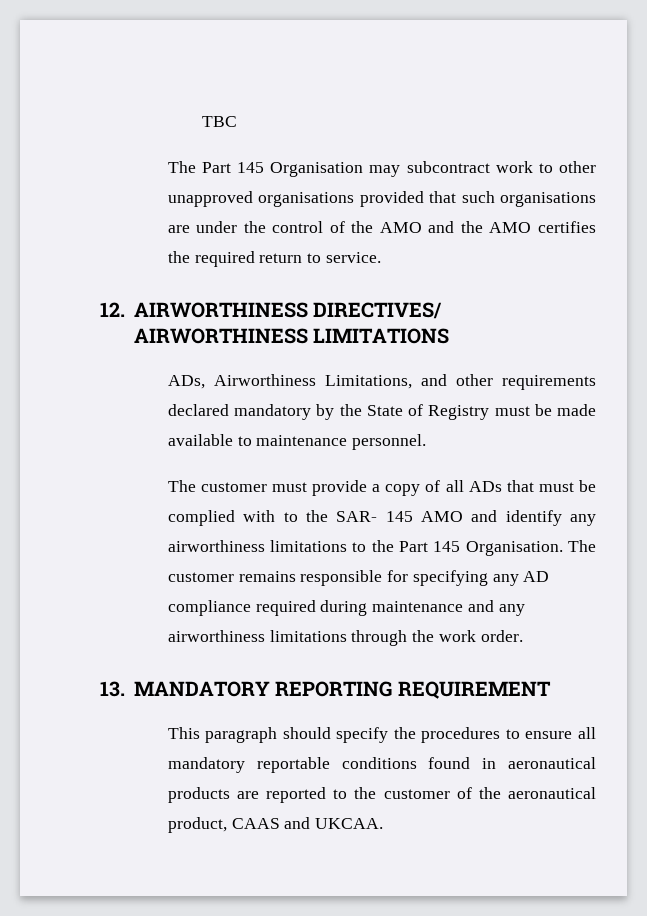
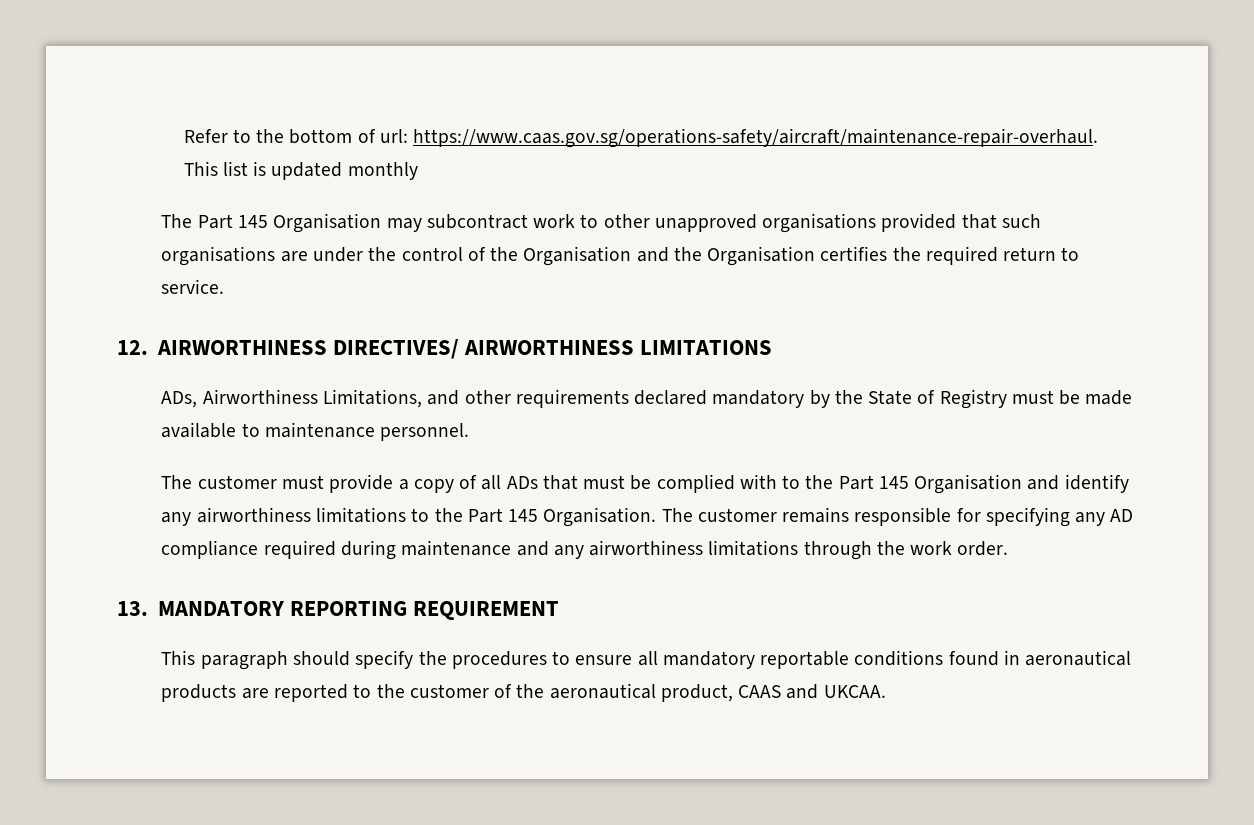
- TBC
+ Refer to the bottom of url: https://www.caas.gov.sg/operations-safety/aircraft/maintenance-repair-overhaul. This list is updated monthly
- The Part 145 Organisation may subcontract work to other unapproved organisations provided that such organisations are under the control of the AMO and the AMO certifies the required return to service.
+ The Part 145 Organisation may subcontract work to other unapproved organisations provided that such organisations are under the control of the Organisation and the Organisation certifies the required return to service.
- The customer must provide a copy of all ADs that must be complied with to the SAR- 145 AMO and identify any airworthiness limitations to the Part 145 Organisation.
+ The customer must provide a copy of all ADs that must be complied with to the Part 145 Organisation and identify any airworthiness limitations to the Part 145 Organisation.

